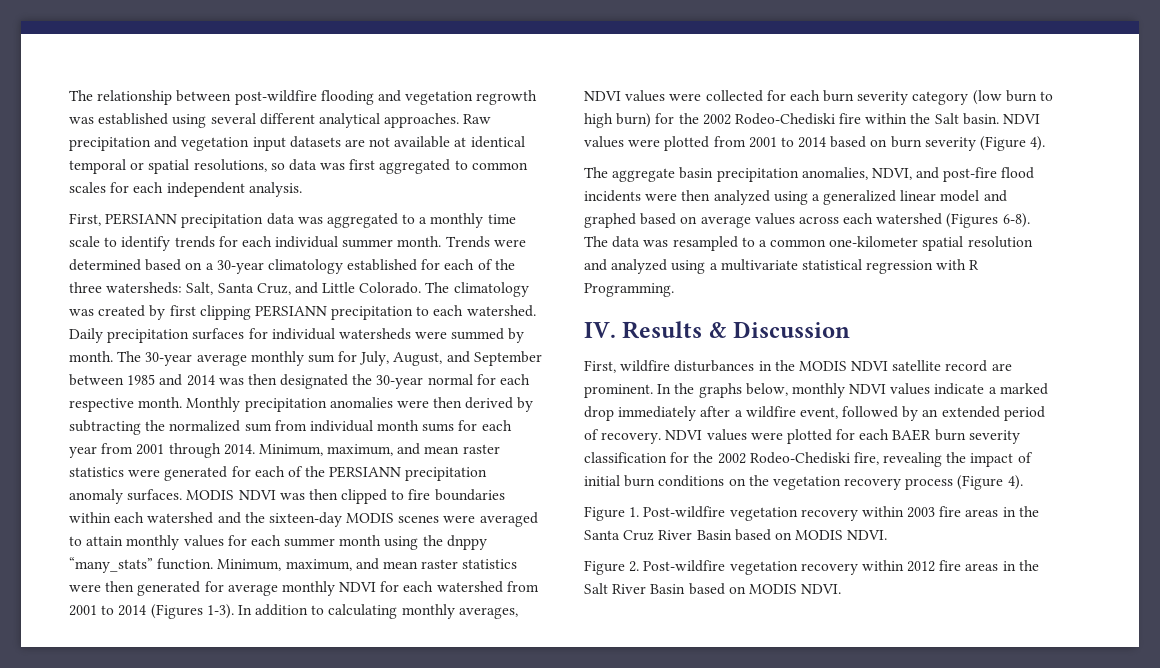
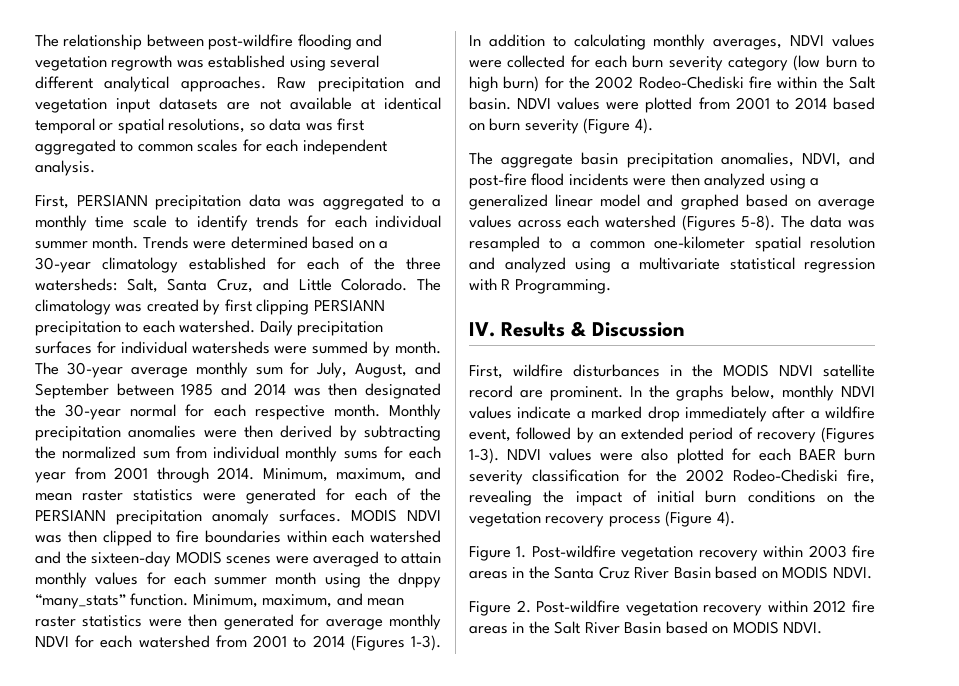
- Monthly precipitation anomalies were then derived by subtracting the normalized sum from individual month sums for each year from 2001 through 2014.
+ Monthly precipitation anomalies were then derived by subtracting the normalized sum from individual monthly sums for each year from 2001 through 2014.
- The aggregate basin precipitation anomalies, NDVI, and post-fire flood incidents were then analyzed using a generalized linear model and graphed based on average values across each watershed (Figures 6-8).
+ The aggregate basin precipitation anomalies, NDVI, and post-fire flood incidents were then analyzed using a generalized linear model and graphed based on average values across each watershed (Figures 5-8).
- In the graphs below, monthly NDVI values indicate a marked drop immediately after a wildfire event, followed by an extended period of recovery. NDVI values were plotted for each BAER burn severity classification for the 2002 Rodeo-Chediski fire, revealing the impact of initial burn conditions on the vegetation recovery process (Figure 4).
+ In the graphs below, monthly NDVI values indicate a marked drop immediately after a wildfire event, followed by an extended period of recovery (Figures 1-3). NDVI values were also plotted for each BAER burn severity classification for the 2002 Rodeo-Chediski fire, revealing the impact of initial burn conditions on the vegetation recovery process (Figure 4).

